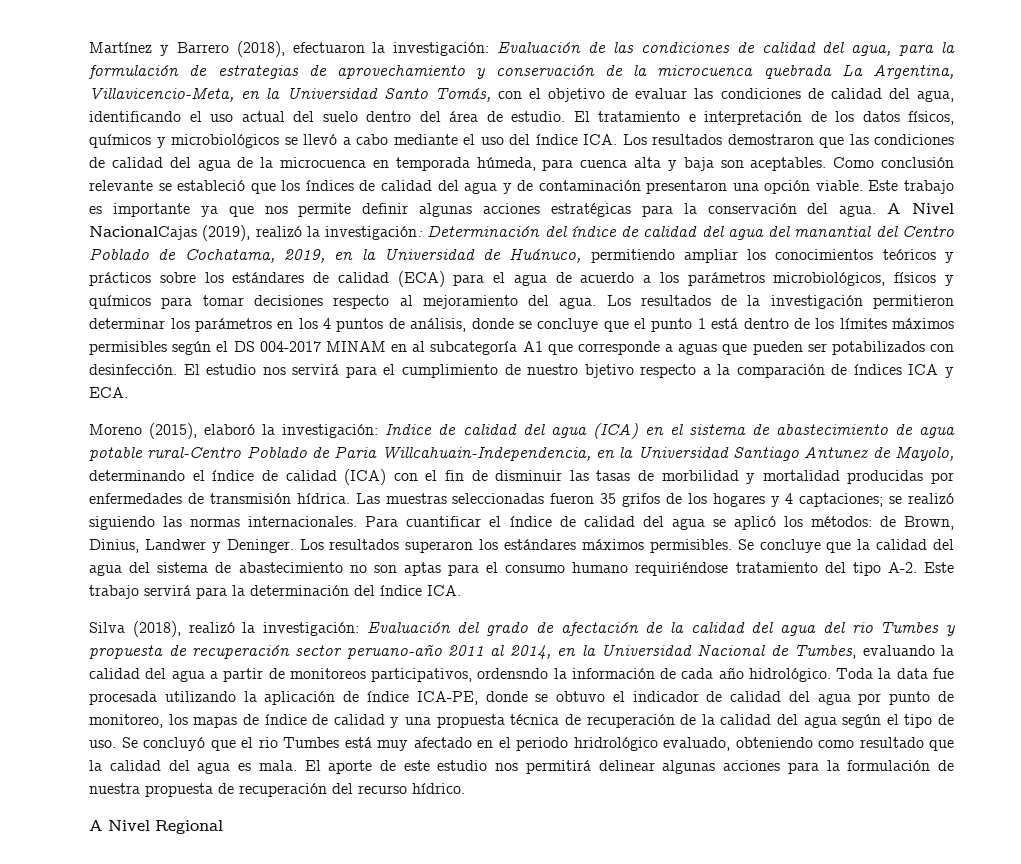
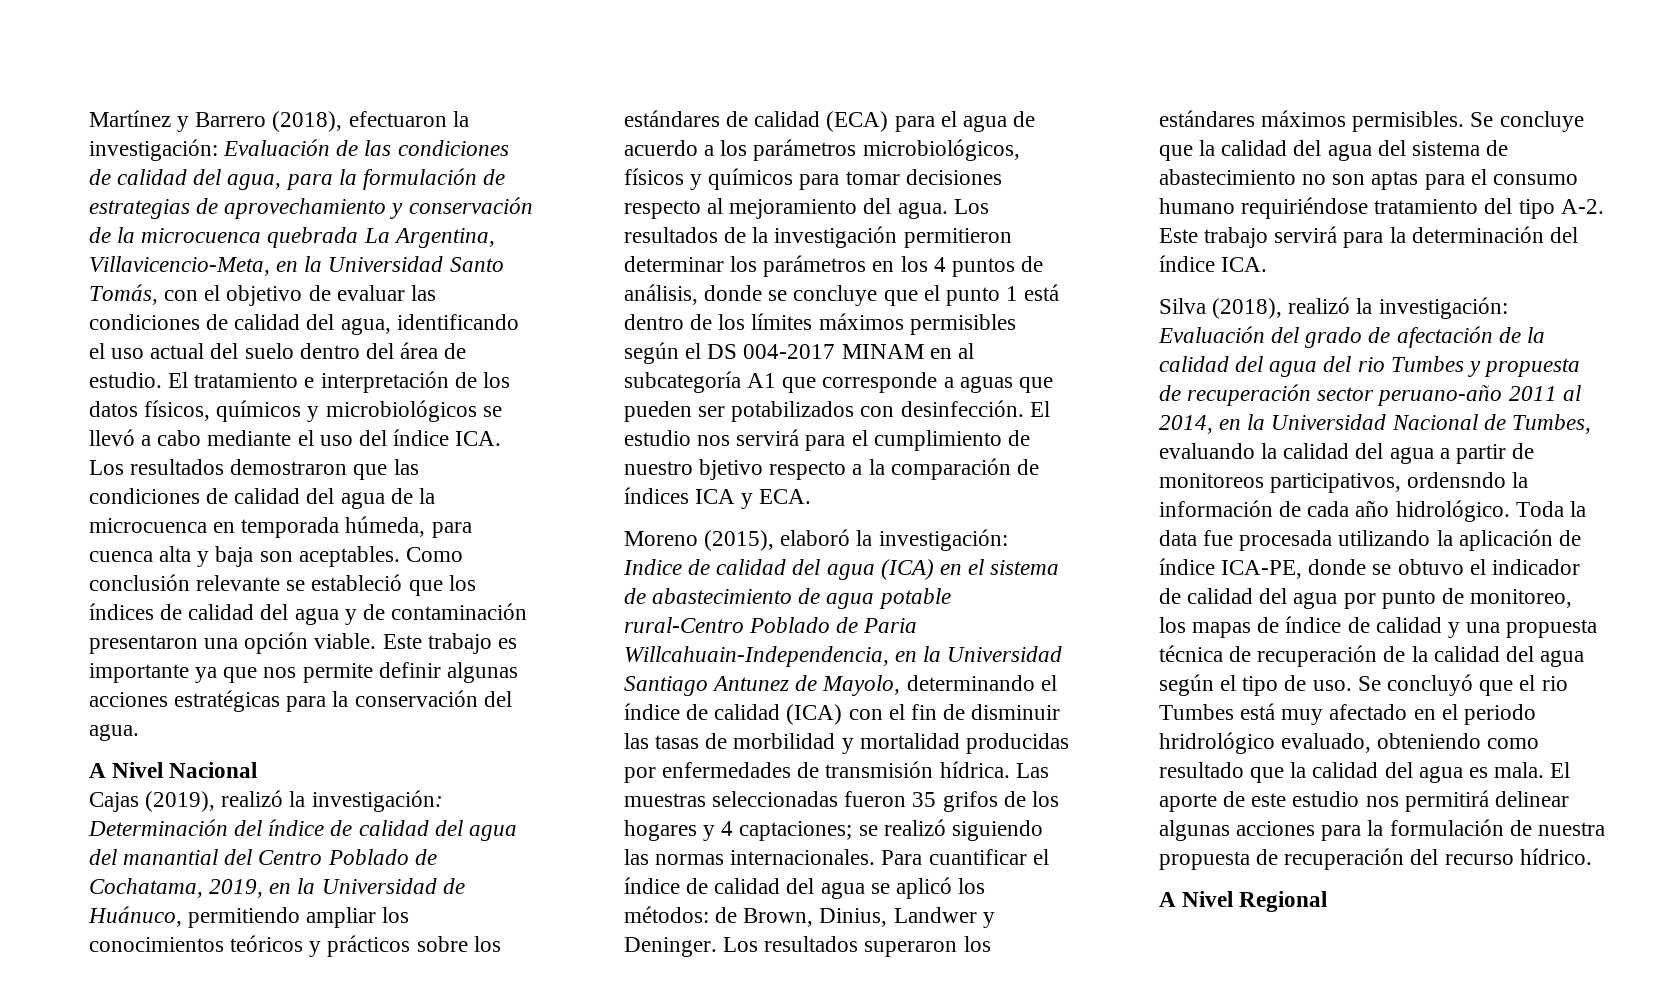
- Este trabajo es importante ya que nos permite definir algunas acciones estratégicas para la conservación del agua. A Nivel NacionalCajas (2019), realizó la investigación:
+ Este trabajo es importante ya que nos permite definir algunas acciones estratégicas para la conservación del agua.
+ A Nivel Nacional
+ Cajas (2019), realizó la investigación:

